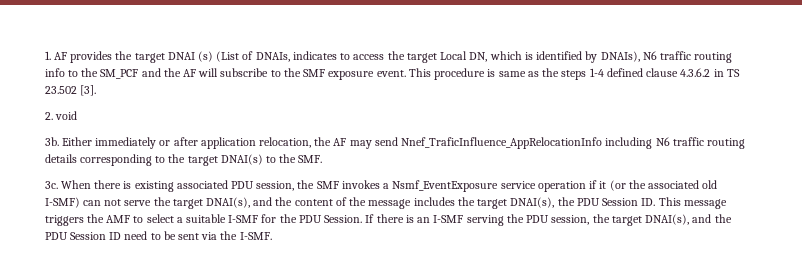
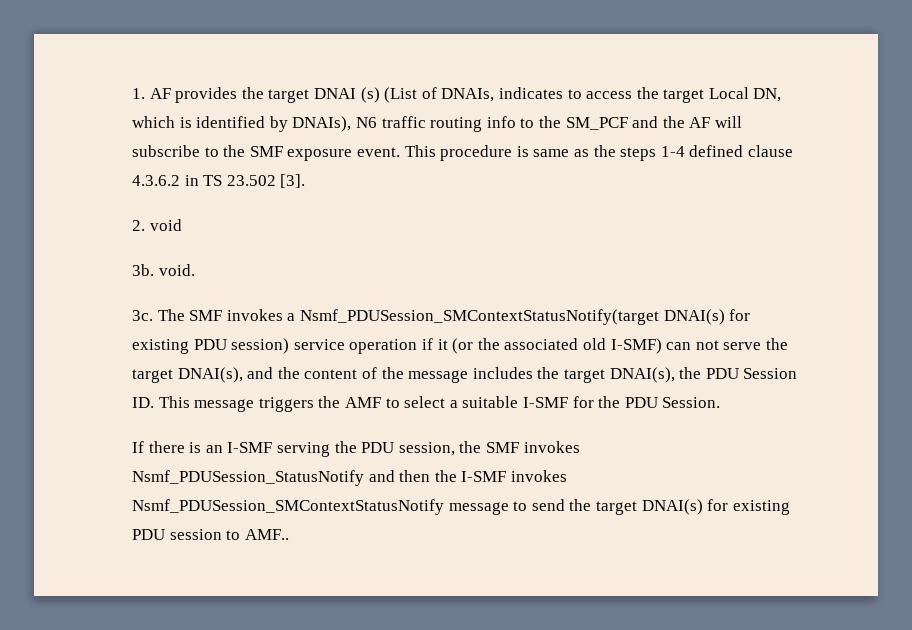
- 3b. Either immediately or after application relocation, the AF may send Nnef_TraficInfluence_AppRelocationInfo including N6 traffic routing details corresponding to the target DNAI(s) to the SMF.
- 3c. When there is existing associated PDU session, the SMF invokes a Nsmf_EventExposure service operation if it (or the associated old I-SMF) can not serve the target DNAI(s), and the content of the message includes the target DNAI(s), the PDU Session ID. This message triggers the AMF to select a suitable I-SMF for the PDU Session. If there is an I-SMF serving the PDU session, the target DNAI(s), and the PDU Session ID need to be sent via the I-SMF.
+ 3b. void.
+ 3c. The SMF invokes a Nsmf_PDUSession_SMContextStatusNotify(target DNAI(s) for existing PDU session) service operation if it (or the associated old I-SMF) can not serve the target DNAI(s), and the content of the message includes the target DNAI(s), the PDU Session ID. This message triggers the AMF to select a suitable I-SMF for the PDU Session.
+ If there is an I-SMF serving the PDU session, the SMF invokes Nsmf_PDUSession_StatusNotify and then the I-SMF invokes Nsmf_PDUSession_SMContextStatusNotify message to send the target DNAI(s) for existing PDU session to AMF..

